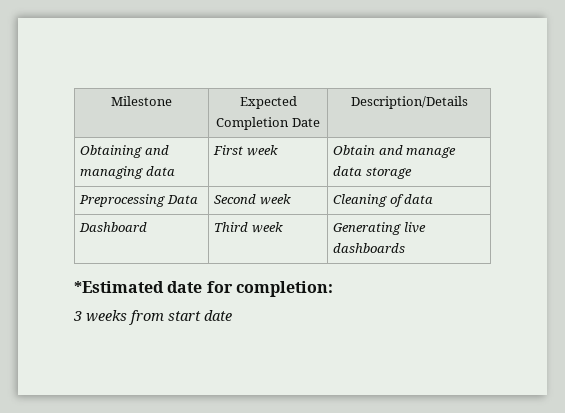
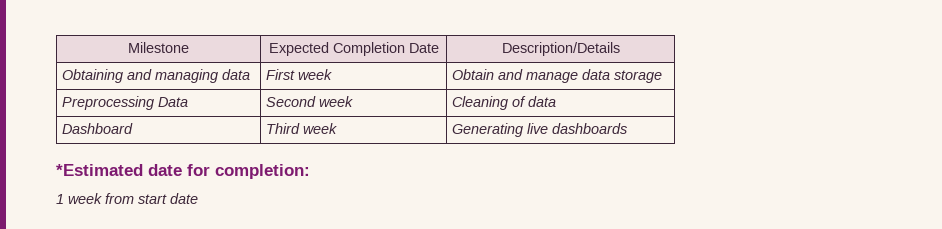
- 3 weeks from start date
+ 1 week from start date

